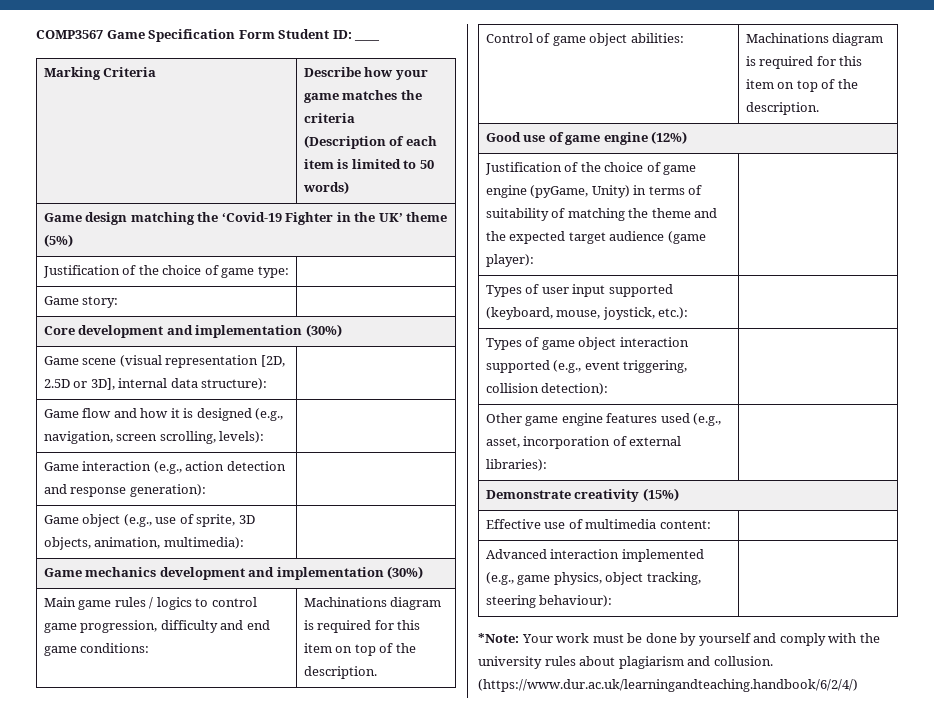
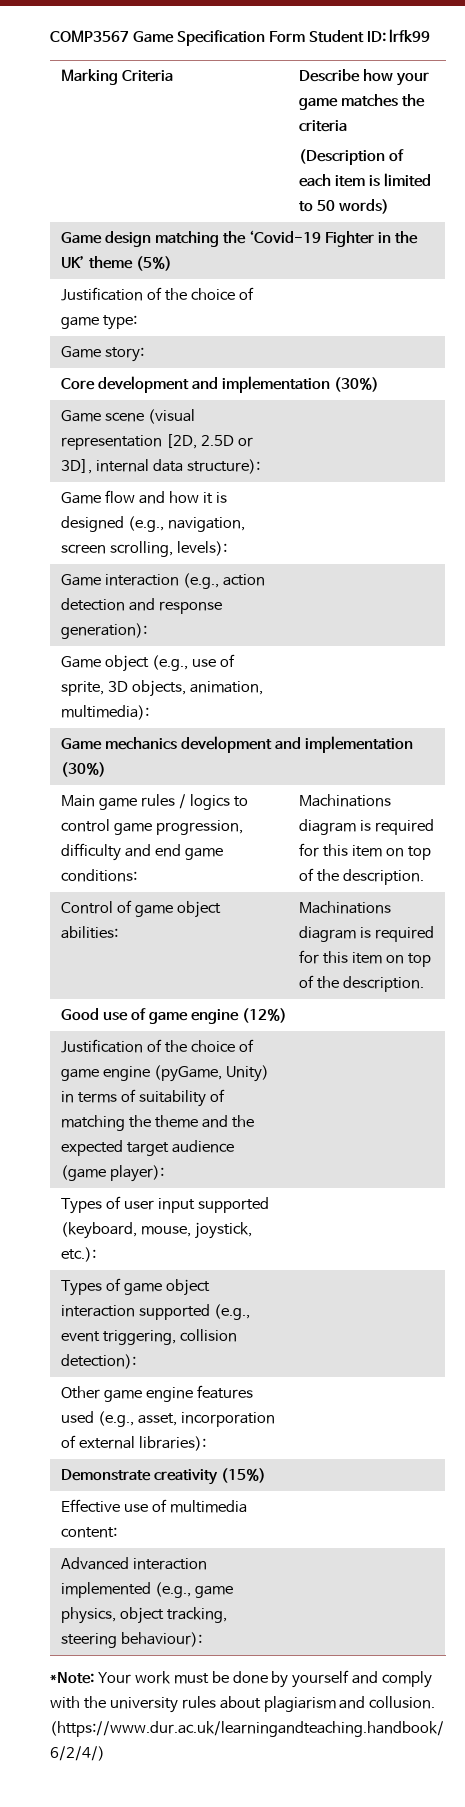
- COMP3567 Game Specification Form Student ID: ____
+ COMP3567 Game Specification Form Student ID: lrfk99

